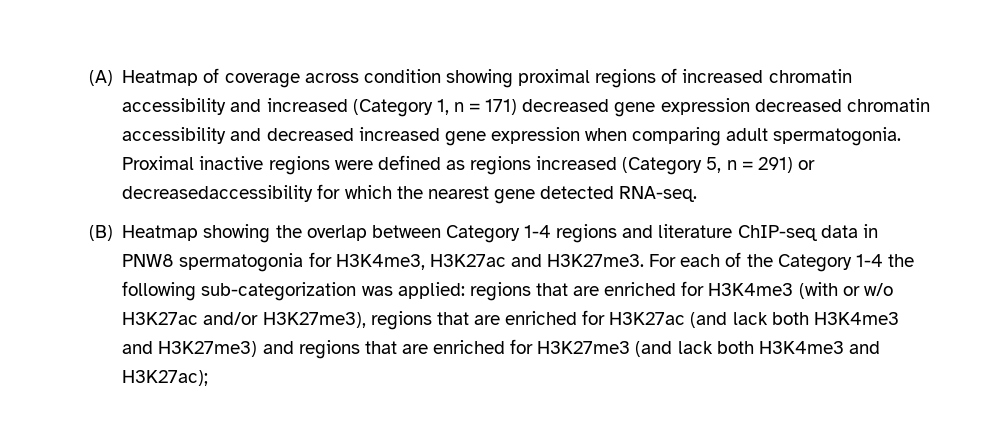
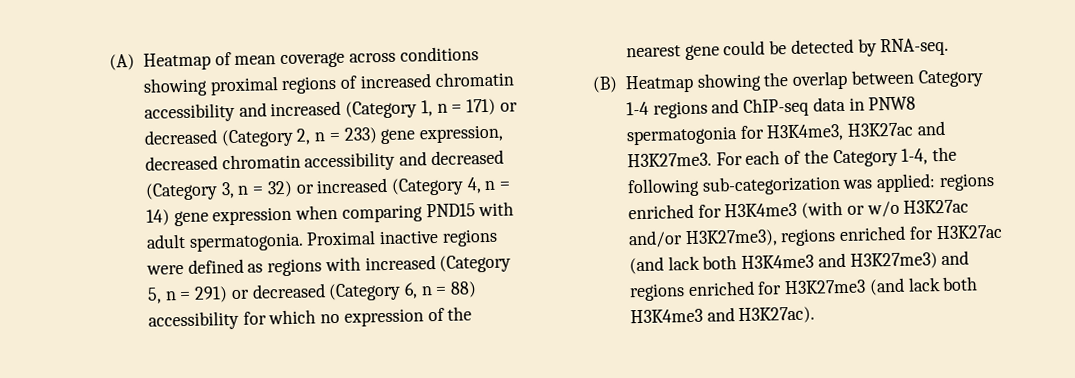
- (A) Heatmap of coverage across condition showing proximal regions of increased chromatin accessibility and increased (Category 1, n = 171) decreased gene expression decreased chromatin accessibility and decreased increased gene expression when comparing adult spermatogonia.
+ (A) Heatmap of mean coverage across conditions showing proximal regions of increased chromatin accessibility and increased (Category 1, n = 171) or decreased (Category 2, n = 233) gene expression, decreased chromatin accessibility and decreased (Category 3, n = 32) or increased (Category 4, n = 14) gene expression when comparing PND15 with adult spermatogonia.
- Proximal inactive regions were defined as regions increased (Category 5, n = 291) or decreasedaccessibility for which the nearest gene detected RNA-seq.
+ Proximal inactive regions were defined as regions with increased (Category 5, n = 291) or decreased (Category 6, n = 88) accessibility for which no expression of the nearest gene could be detected by RNA-seq.
- (B) Heatmap showing the overlap between Category 1-4 regions and literature ChIP-seq data in PNW8 spermatogonia for H3K4me3, H3K27ac and H3K27me3.
+ (B) Heatmap showing the overlap between Category 1-4 regions and ChIP-seq data in PNW8 spermatogonia for H3K4me3, H3K27ac and H3K27me3.
- For each of the Category 1-4 the following sub-categorization was applied: regions that are enriched for H3K4me3 (with or w/o H3K27ac and/or H3K27me3), regions that are enriched for H3K27ac (and lack both H3K4me3 and H3K27me3) and regions that are enriched for H3K27me3 (and lack both H3K4me3 and H3K27ac);
+ For each of the Category 1-4, the following sub-categorization was applied: regions enriched for H3K4me3 (with or w/o H3K27ac and/or H3K27me3), regions enriched for H3K27ac (and lack both H3K4me3 and H3K27me3) and regions enriched for H3K27me3 (and lack both H3K4me3 and H3K27ac).

